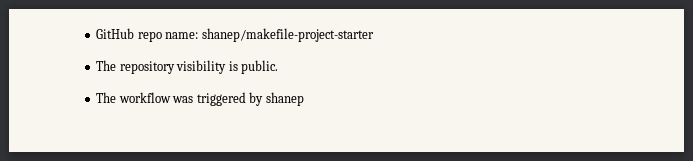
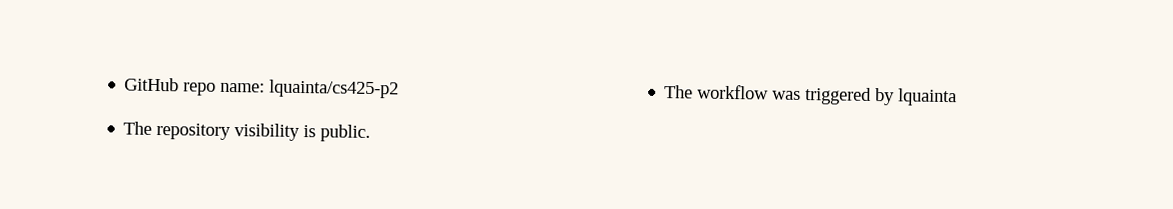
- GitHub repo name: shanep/makefile-project-starter
+ GitHub repo name: lquainta/cs425-p2
- The workflow was triggered by shanep
+ The workflow was triggered by lquainta

